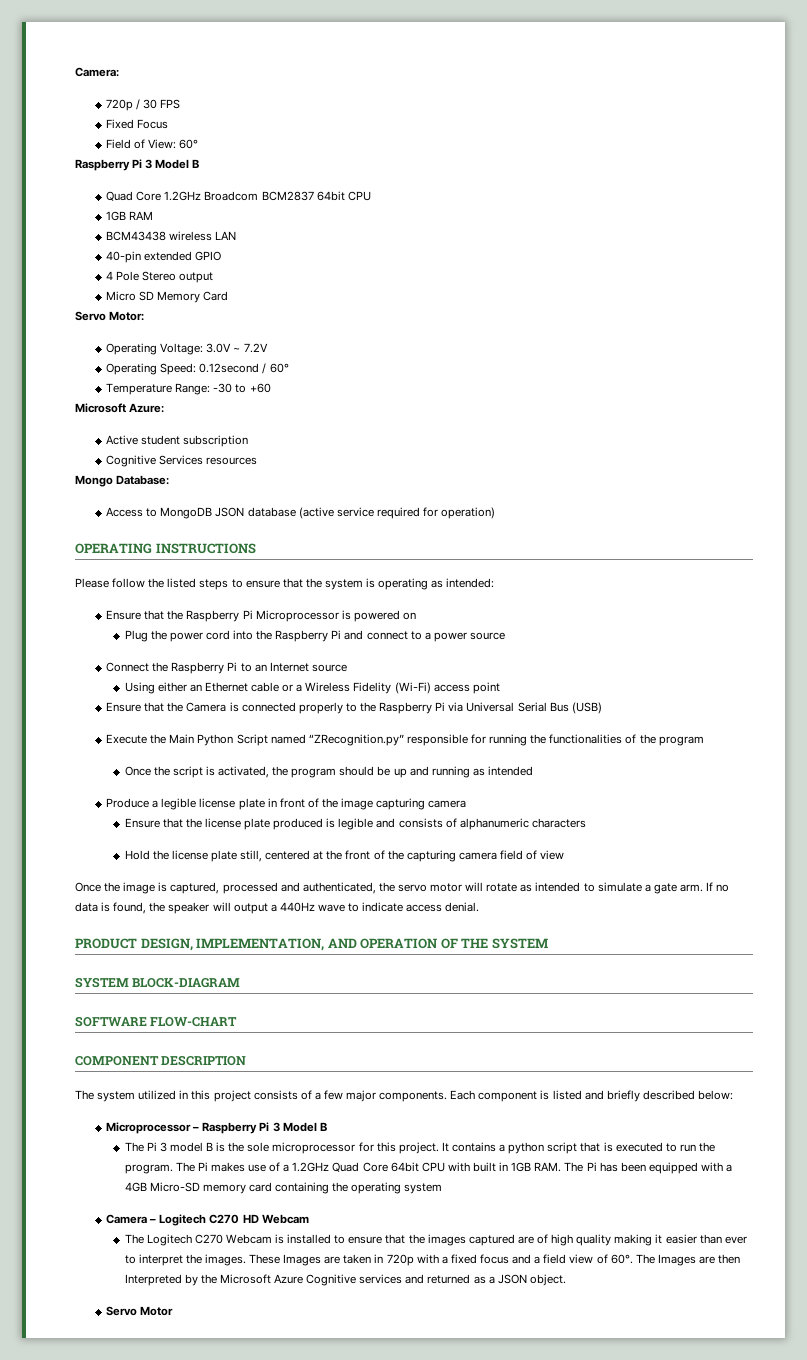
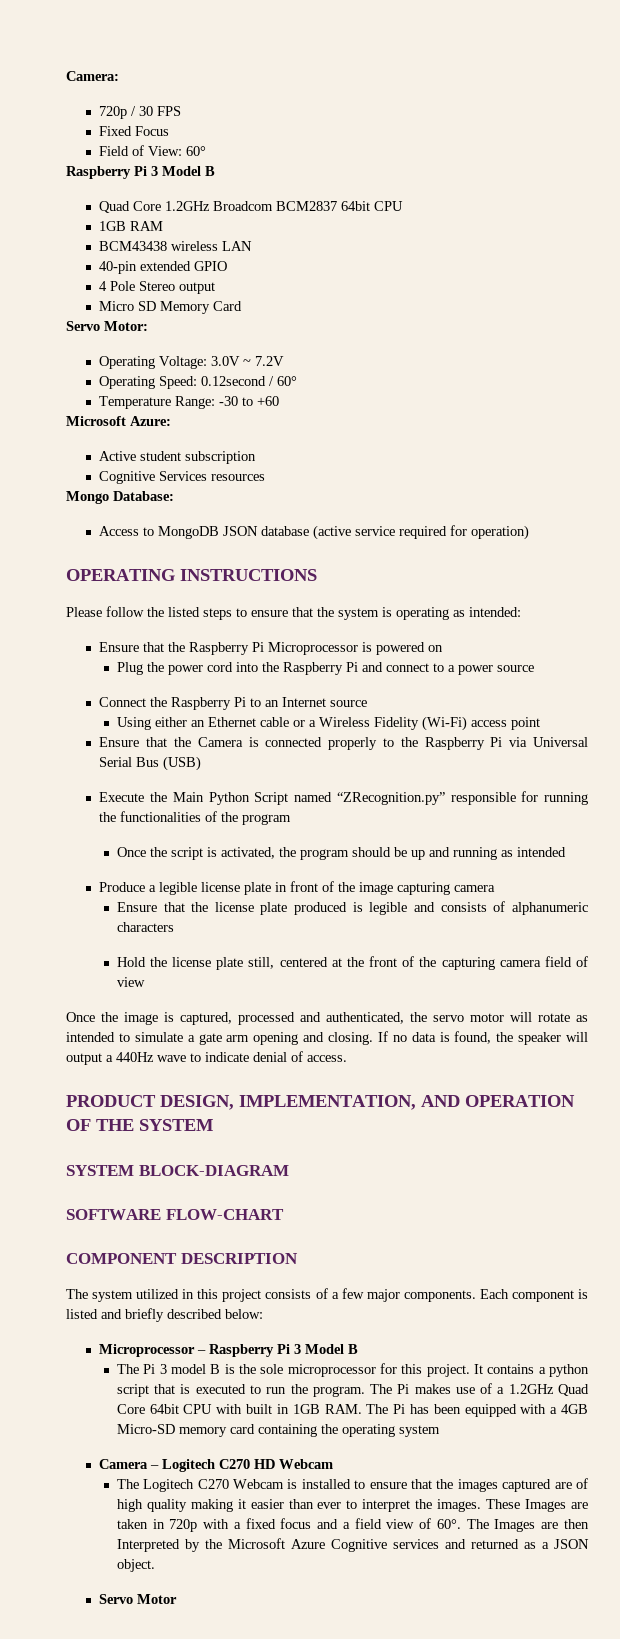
- Once the image is captured, processed and authenticated, the servo motor will rotate as intended to simulate a gate arm.
+ Once the image is captured, processed and authenticated, the servo motor will rotate as intended to simulate a gate arm opening and closing.
- If no data is found, the speaker will output a 440Hz wave to indicate access denial.
+ If no data is found, the speaker will output a 440Hz wave to indicate denial of access.

